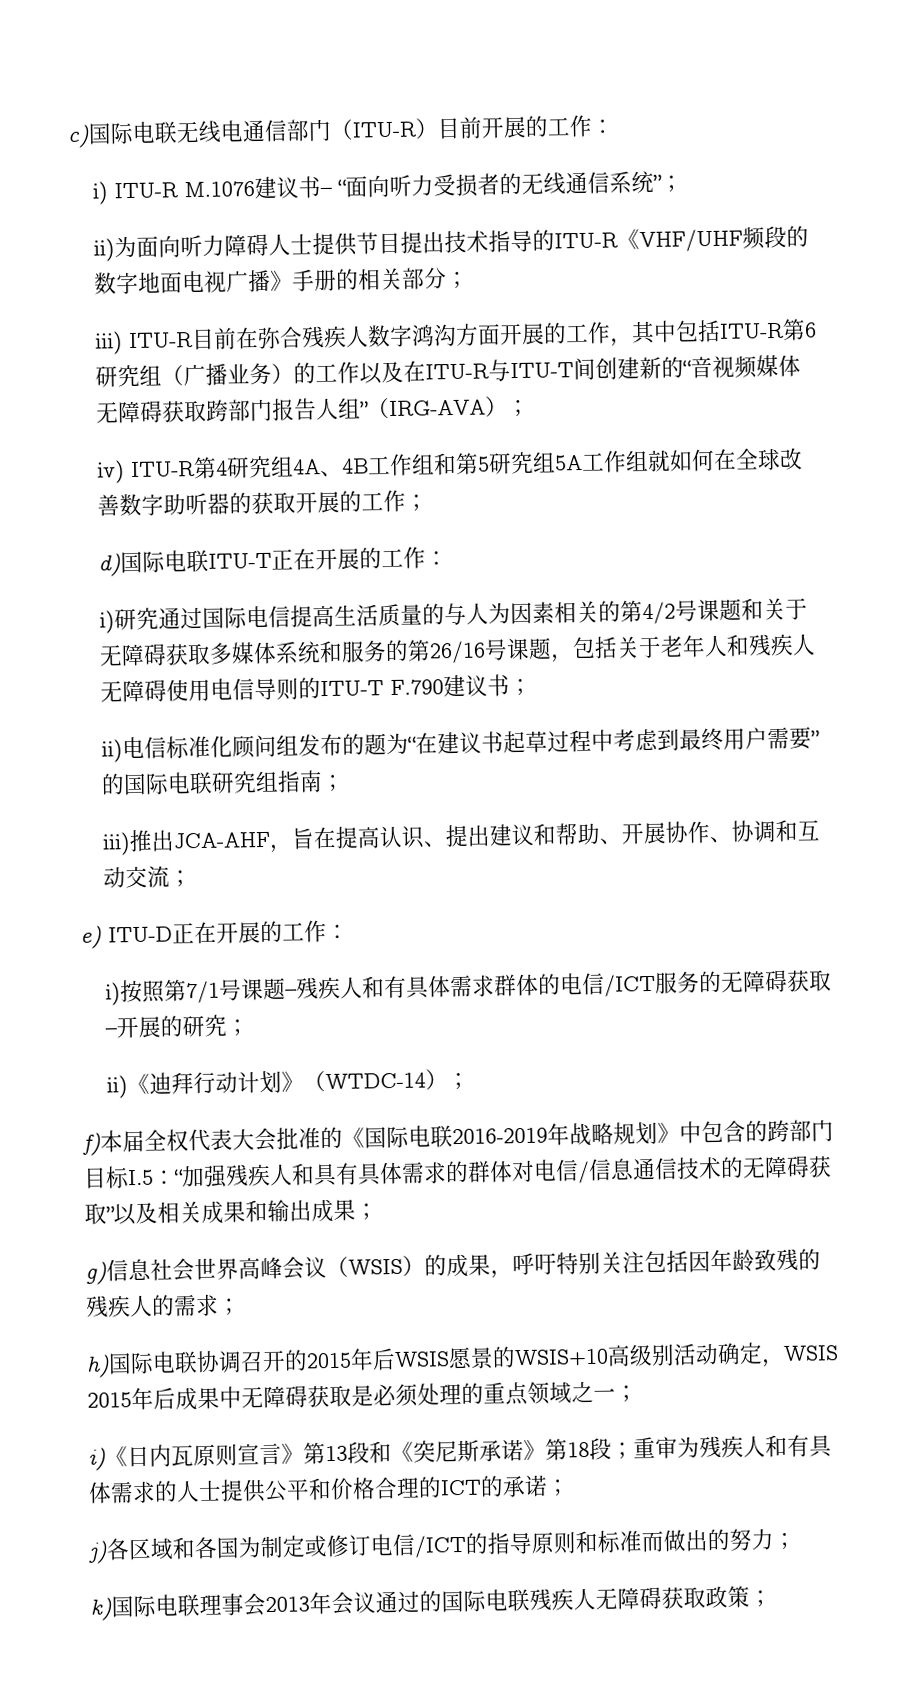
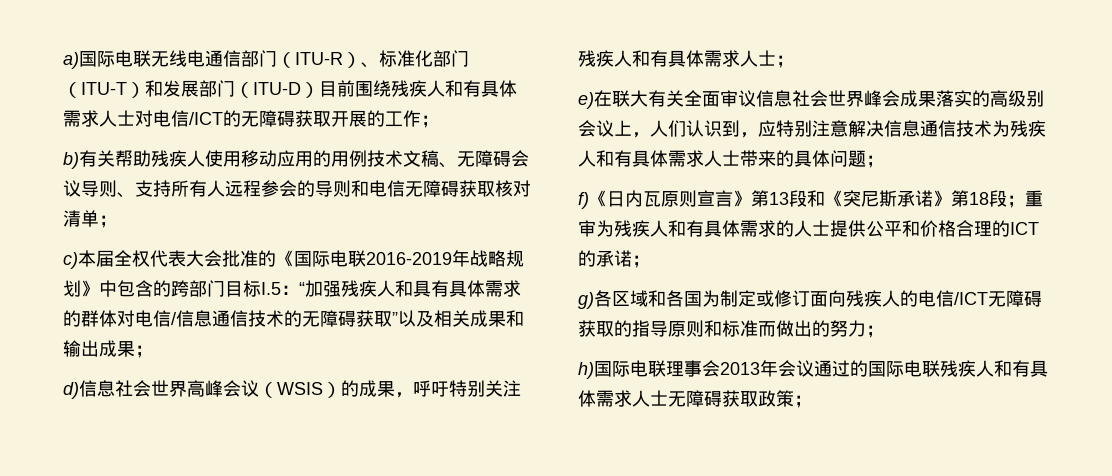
- c)国际电联无线电通信部门（ITU-R）目前开展的工作：
- i) ITU-R M.1076建议书– “面向听力受损者的无线通信系统”；
- ii)为面向听力障碍人士提供节目提出技术指导的ITU-R《VHF/UHF频段的数字地面电视广播》手册的相关部分；
- iii) ITU-R目前在弥合残疾人数字鸿沟方面开展的工作，其中包括ITU-R第6研究组（广播业务）的工作以及在ITU-R与ITU-T间创建新的“音视频媒体无障碍获取跨部门报告人组”（IRG-AVA）；
- iv) ITU-R第4研究组4A、4B工作组和第5研究组5A工作组就如何在全球改善数字助听器的获取开展的工作；
- d)国际电联ITU-T正在开展的工作：
- i)研究通过国际电信提高生活质量的与人为因素相关的第4/2号课题和关于无障碍获取多媒体系统和服务的第26/16号课题，包括关于老年人和残疾人无障碍使用电信导则的ITU-T F.790建议书；
- ii)电信标准化顾问组发布的题为“在建议书起草过程中考虑到最终用户需要”的国际电联研究组指南；
- iii)推出JCA-AHF，旨在提高认识、提出建议和帮助、开展协作、协调和互动交流；
- e) ITU-D正在开展的工作：
- i)按照第7/1号课题–残疾人和有具体需求群体的电信/ICT服务的无障碍获取–开展的研究；
- ii)《迪拜行动计划》（WTDC-14）；
- f)本届全权代表大会批准的《国际电联2016-2019年战略规划》中包含的跨部门目标I.5：“加强残疾人和具有具体需求的群体对电信/信息通信技术的无障碍获取”以及相关成果和输出成果；
+ a)国际电联无线电通信部门（ITU-R）、标准化部门（ITU-T）和发展部门（ITU-D）目前围绕残疾人和有具体需求人士对电信/ICT的无障碍获取开展的工作；
+ b)有关帮助残疾人使用移动应用的用例技术文稿、无障碍会议导则、支持所有人远程参会的导则和电信无障碍获取核对清单；
+ c)本届全权代表大会批准的《国际电联2016-2019年战略规划》中包含的跨部门目标I.5：“加强残疾人和具有具体需求的群体对电信/信息通信技术的无障碍获取”以及相关成果和输出成果；
- g)信息社会世界高峰会议（WSIS）的成果，呼吁特别关注包括因年龄致残的残疾人的需求；
- h)国际电联协调召开的2015年后WSIS愿景的WSIS+10高级别活动确定，WSIS 2015年后成果中无障碍获取是必须处理的重点领域之一；
- i)《日内瓦原则宣言》第13段和《突尼斯承诺》第18段；重审为残疾人和有具体需求的人士提供公平和价格合理的ICT的承诺；
+ d)信息社会世界高峰会议（WSIS）的成果，呼吁特别关注残疾人和有具体需求人士；
+ e)在联大有关全面审议信息社会世界峰会成果落实的高级别会议上，人们认识到，应特别注意解决信息通信技术为残疾人和有具体需求人士带来的具体问题；
+ f)《日内瓦原则宣言》第13段和《突尼斯承诺》第18段；重审为残疾人和有具体需求的人士提供公平和价格合理的ICT的承诺；
- j)各区域和各国为制定或修订电信/ICT的指导原则和标准而做出的努力；
+ g)各区域和各国为制定或修订面向残疾人的电信/ICT无障碍获取的指导原则和标准而做出的努力；
- k)国际电联理事会2013年会议通过的国际电联残疾人无障碍获取政策；
+ h)国际电联理事会2013年会议通过的国际电联残疾人和有具体需求人士无障碍获取政策；

